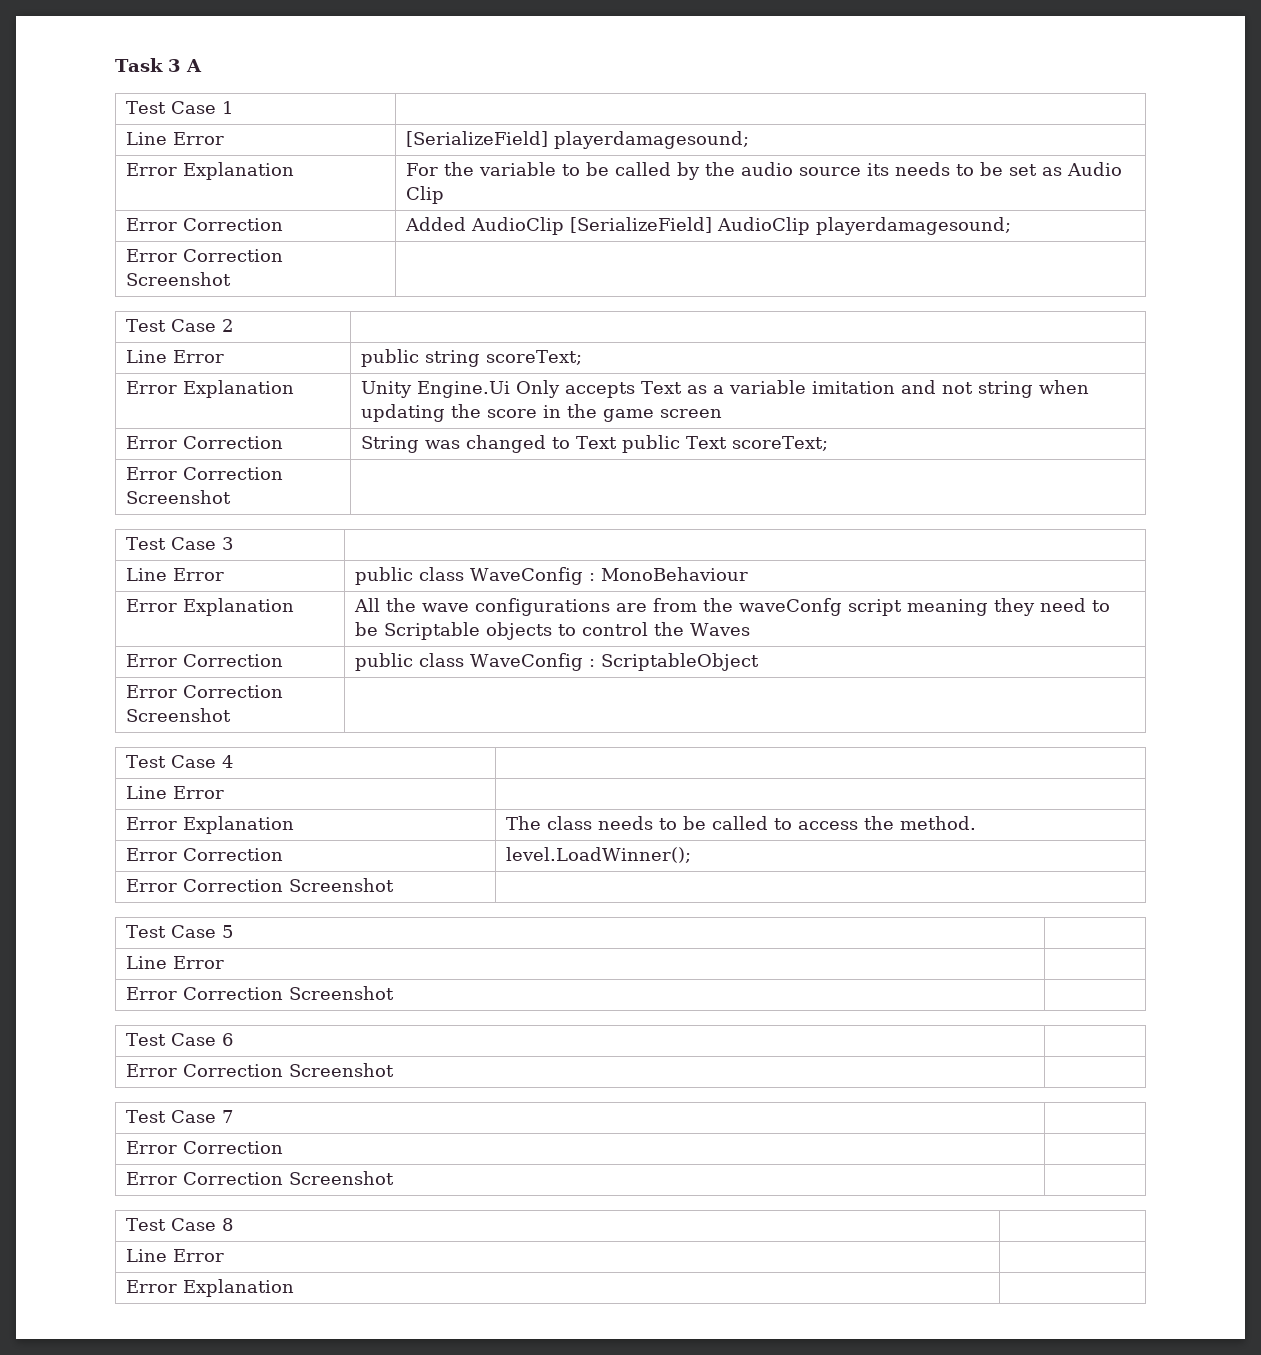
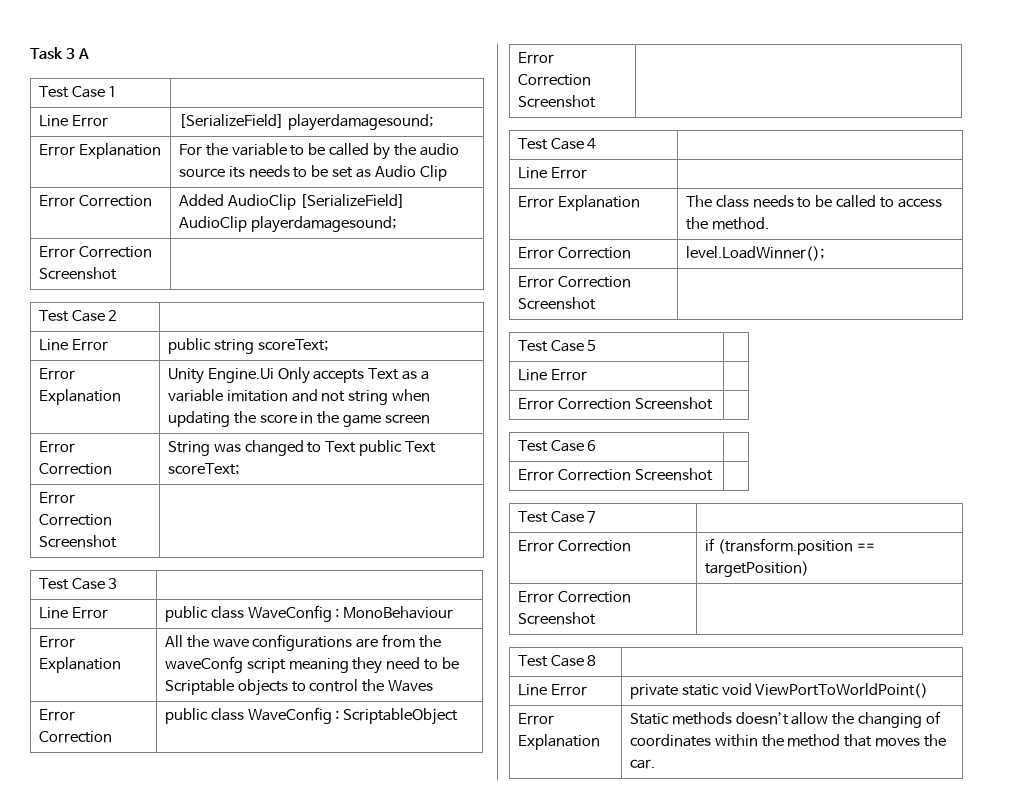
  Test Case 7 |
- Error Correction |
+ Error Correction | if (transform.position == targetPosition)
  Test Case 8 |
- Line Error |
- Error Explanation |
+ Line Error | private static void ViewPortToWorldPoint()
+ Error Explanation | Static methods doesn’t allow the changing of coordinates within the method that moves the car.

